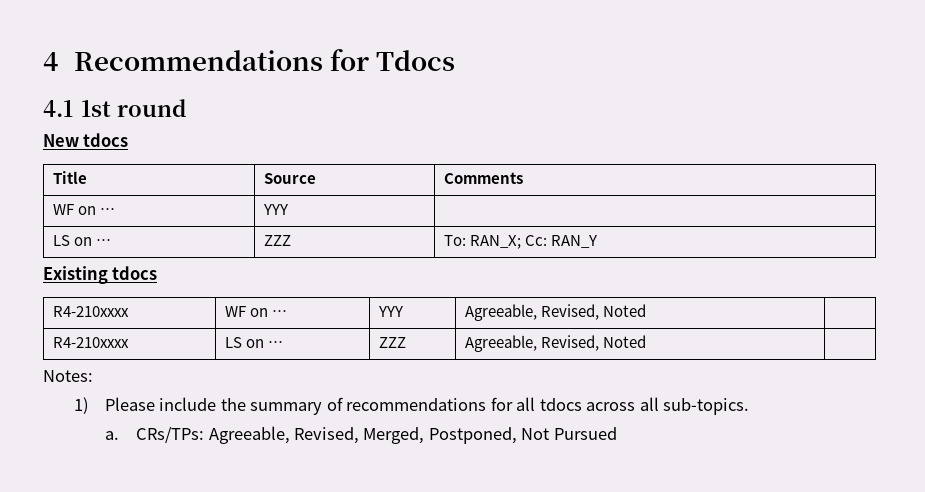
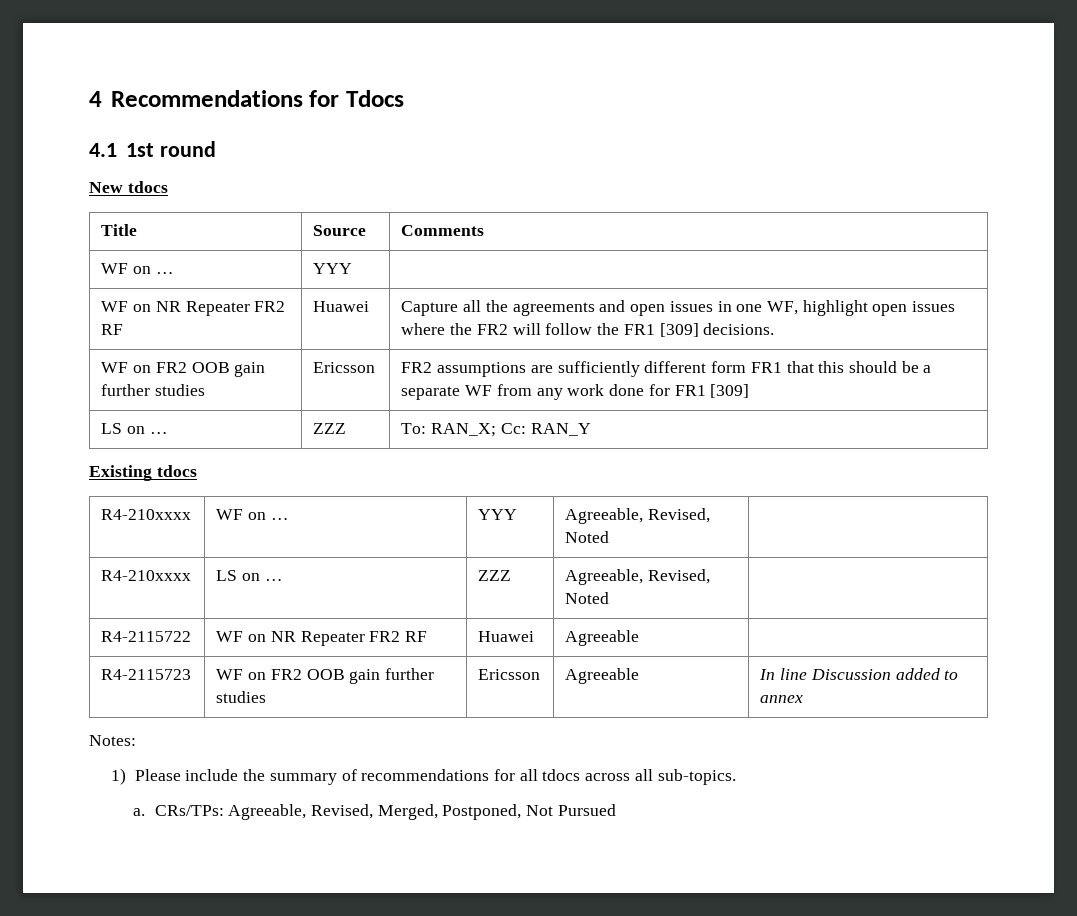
+ WF on NR Repeater FR2 RF | Huawei | Capture all the agreements and open issues in one WF, highlight open issues where the FR2 will follow the FR1 [309] decisions.
+ WF on FR2 OOB gain further studies | Ericsson | FR2 assumptions are sufficiently different form FR1 that this should be a separate WF from any work done for FR1 [309]
+ R4-2115722 | WF on NR Repeater FR2 RF | Huawei | Agreeable |
+ R4-2115723 | WF on FR2 OOB gain further studies | Ericsson | Agreeable | In line Discussion added to annex

